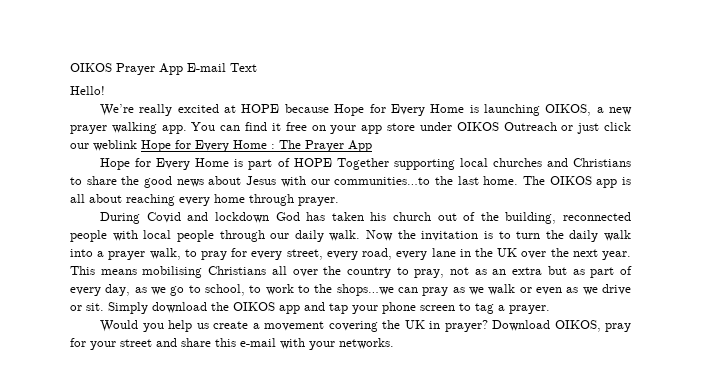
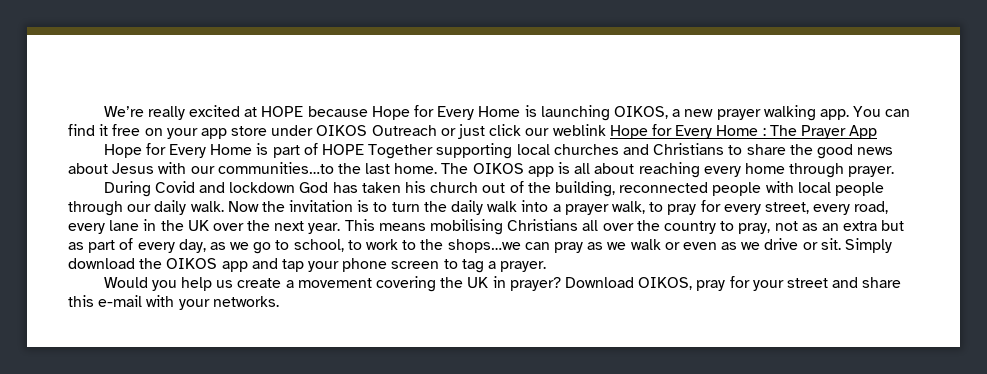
- OIKOS Prayer App E-mail Text
- Hello!

